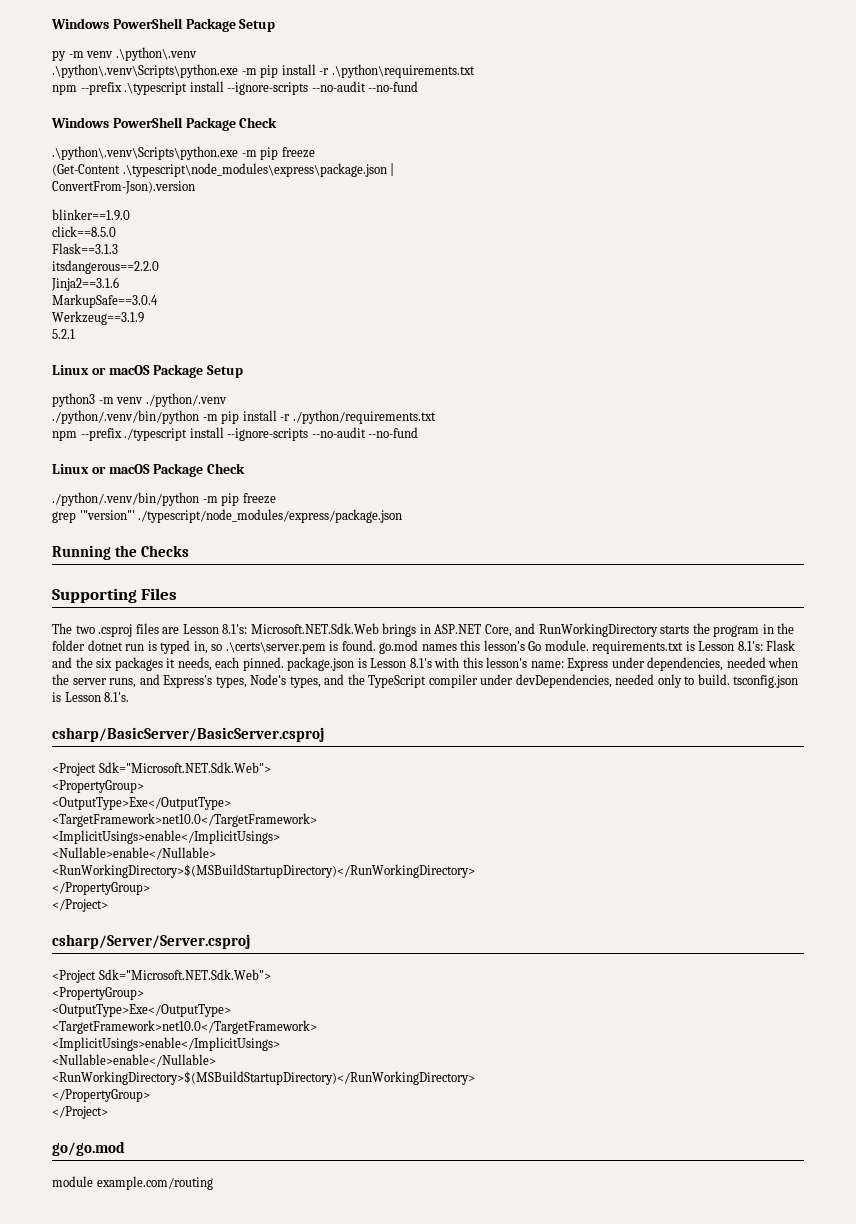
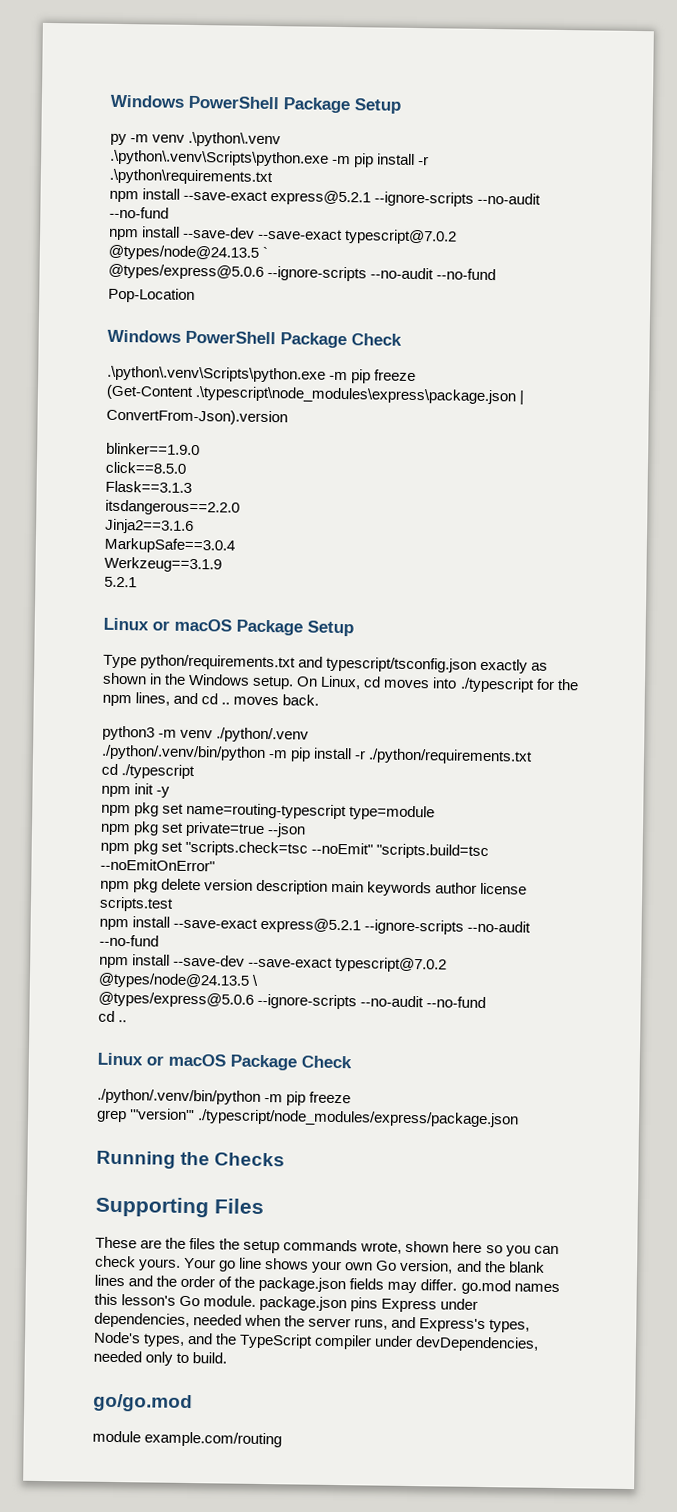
  .\python\.venv\Scripts\python.exe -m pip install -r .\python\requirements.txt
- npm --prefix .\typescript install --ignore-scripts --no-audit --no-fund
+ npm install --save-exact express@5.2.1 --ignore-scripts --no-audit --no-fund
+ npm install --save-dev --save-exact typescript@7.0.2 @types/node@24.13.5 `
+ @types/express@5.0.6 --ignore-scripts --no-audit --no-fund
+ Pop-Location
+ Type python/requirements.txt and typescript/tsconfig.json exactly as shown in the Windows setup. On Linux, cd moves into ./typescript for the npm lines, and cd .. moves back.
- npm --prefix ./typescript install --ignore-scripts --no-audit --no-fund
+ cd ./typescript
+ npm init -y
+ npm pkg set name=routing-typescript type=module
+ npm pkg set private=true --json
+ npm pkg set "scripts.check=tsc --noEmit" "scripts.build=tsc --noEmitOnError"
+ npm pkg delete version description main keywords author license scripts.test
+ npm install --save-exact express@5.2.1 --ignore-scripts --no-audit --no-fund
+ npm install --save-dev --save-exact typescript@7.0.2 @types/node@24.13.5 \
+ @types/express@5.0.6 --ignore-scripts --no-audit --no-fund
+ cd ..
- The two .csproj files are Lesson 8.1's: Microsoft.NET.Sdk.Web brings in ASP.NET Core, and RunWorkingDirectory starts the program in the folder dotnet run is typed in, so .\certs\server.pem is found. go.mod names this lesson's Go module. requirements.txt is Lesson 8.1's: Flask and the six packages it needs, each pinned. package.json is Lesson 8.1's with this lesson's name: Express under dependencies, needed when the server runs, and Express's types, Node's types, and the TypeScript compiler under devDependencies, needed only to build. tsconfig.json is Lesson 8.1's.
- csharp/BasicServer/BasicServer.csproj
- <Project Sdk="Microsoft.NET.Sdk.Web">
- <PropertyGroup>
- <OutputType>Exe</OutputType>
- <TargetFramework>net10.0</TargetFramework>
- <ImplicitUsings>enable</ImplicitUsings>
- <Nullable>enable</Nullable>
- <RunWorkingDirectory>$(MSBuildStartupDirectory)</RunWorkingDirectory>
- </PropertyGroup>
- </Project>
- csharp/Server/Server.csproj
- <Project Sdk="Microsoft.NET.Sdk.Web">
- <PropertyGroup>
- <OutputType>Exe</OutputType>
- <TargetFramework>net10.0</TargetFramework>
- <ImplicitUsings>enable</ImplicitUsings>
- <Nullable>enable</Nullable>
- <RunWorkingDirectory>$(MSBuildStartupDirectory)</RunWorkingDirectory>
- </PropertyGroup>
- </Project>
+ These are the files the setup commands wrote, shown here so you can check yours. Your go line shows your own Go version, and the blank lines and the order of the package.json fields may differ. go.mod names this lesson's Go module. package.json pins Express under dependencies, needed when the server runs, and Express's types, Node's types, and the TypeScript compiler under devDependencies, needed only to build.

